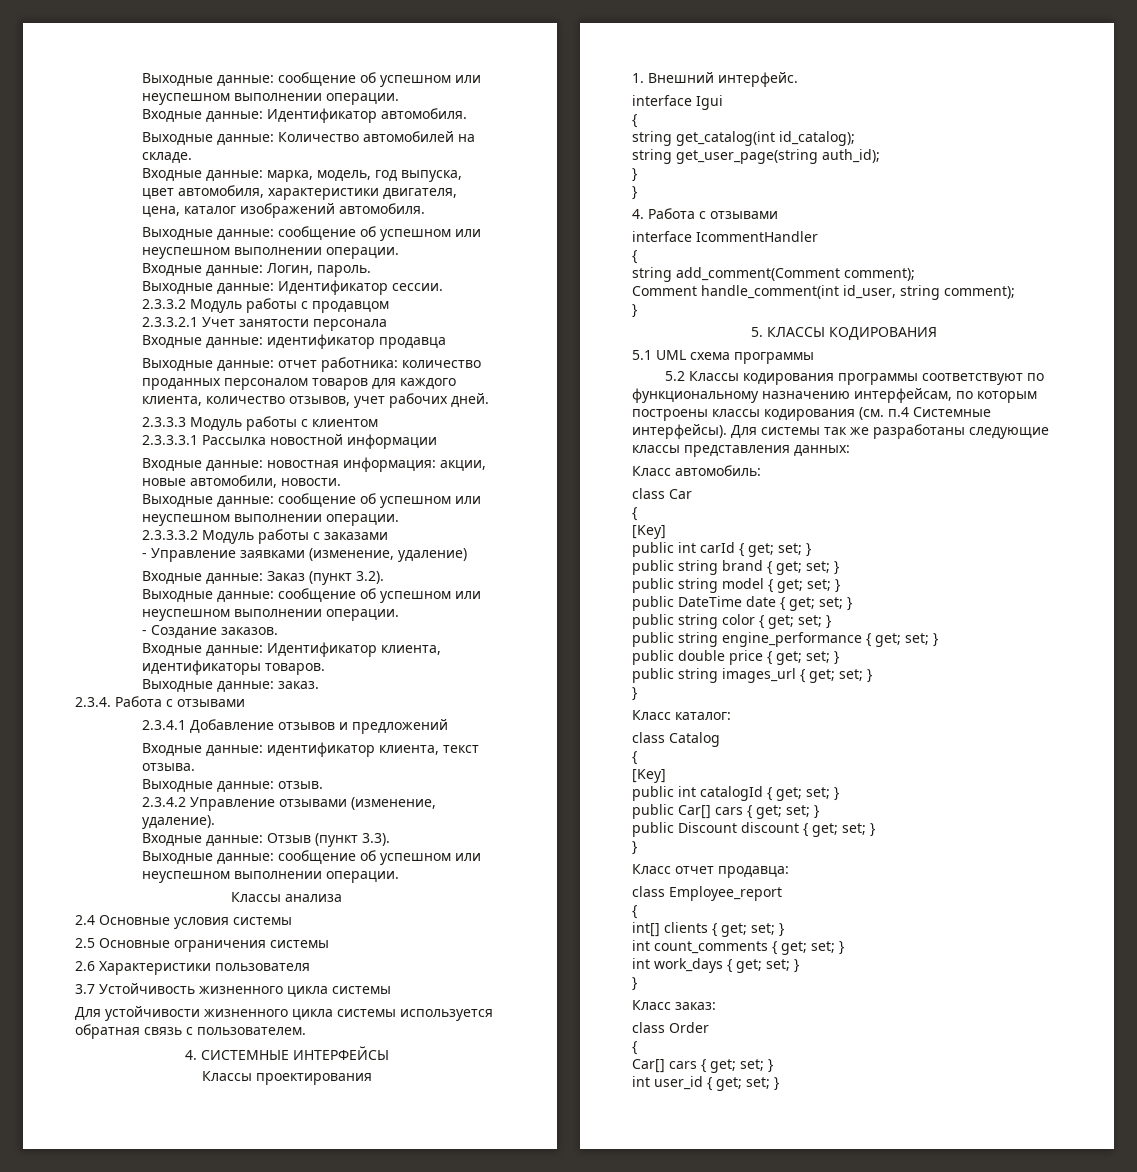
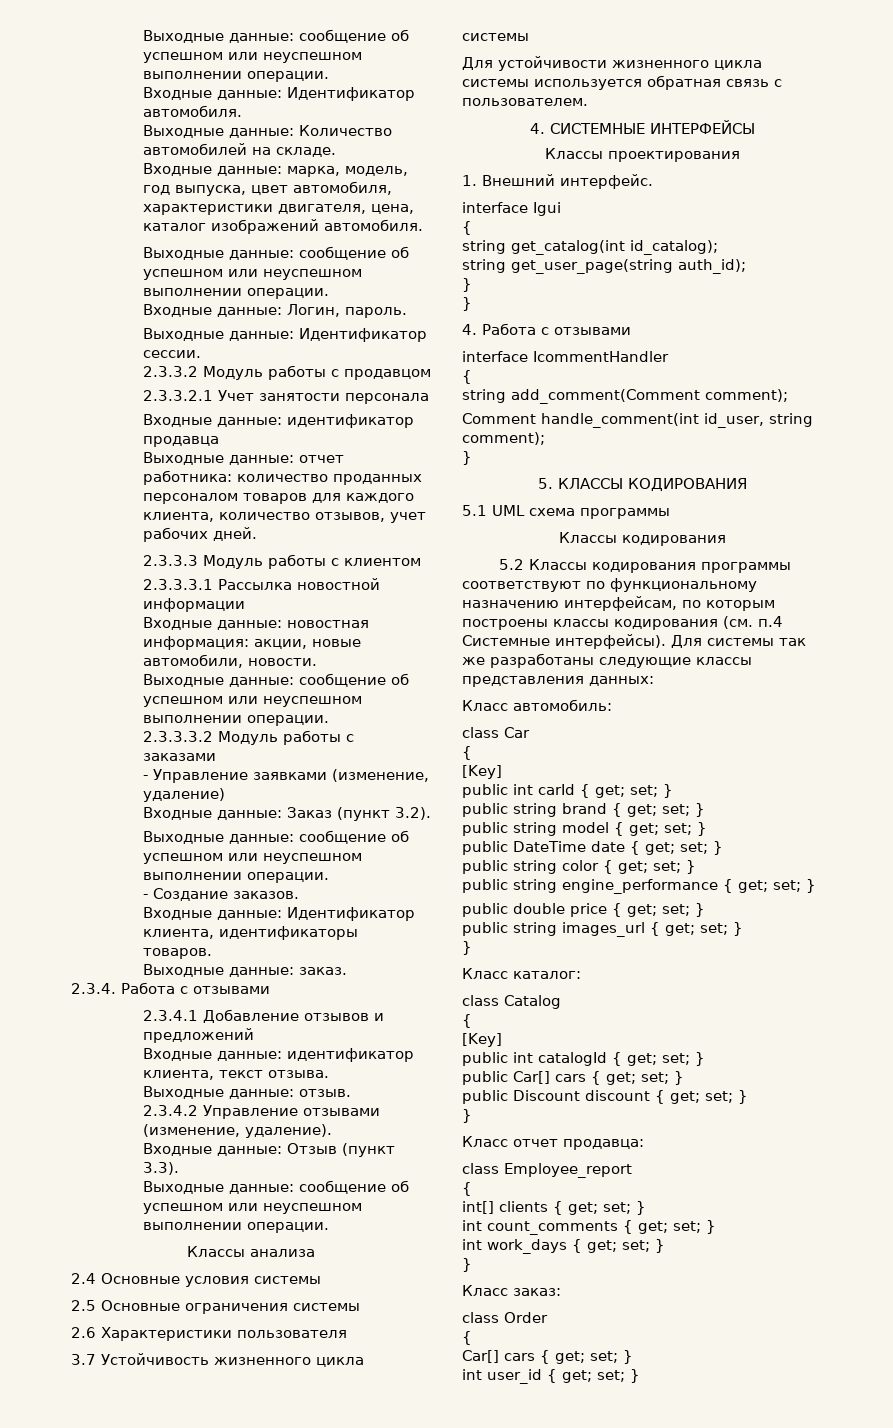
  5.1 UML схема программы
+ Классы кодирования

